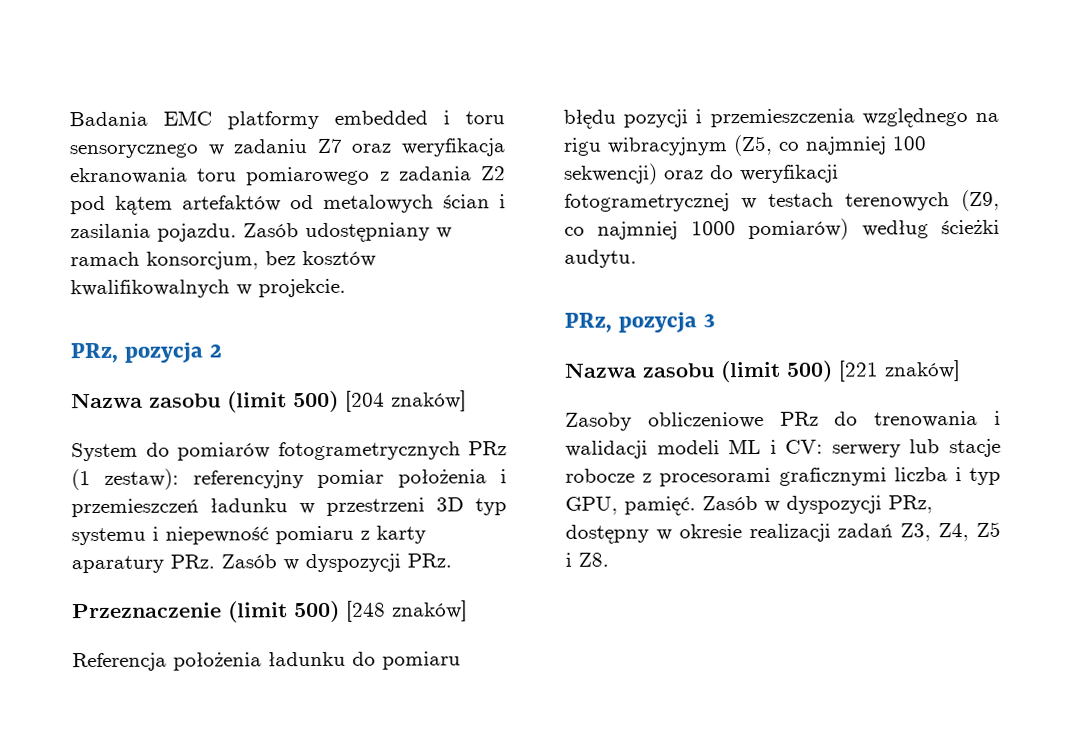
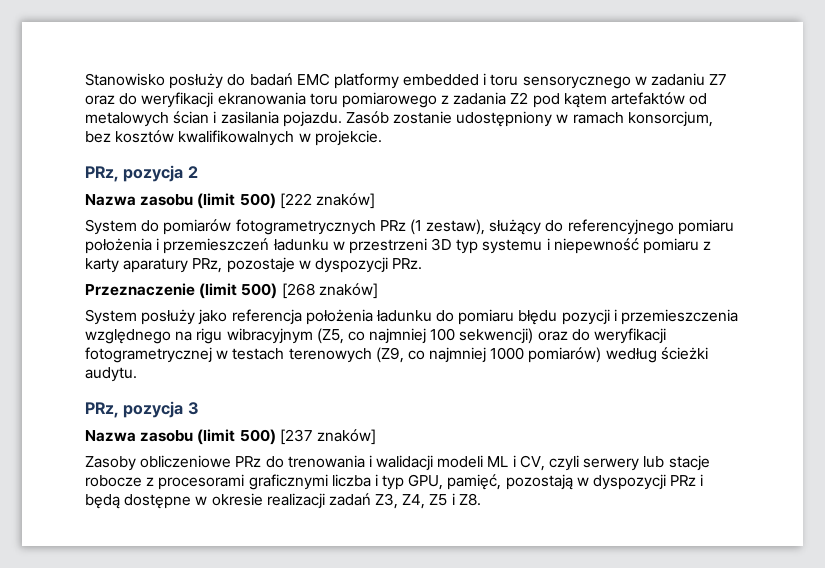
- Badania EMC platformy embedded i toru sensorycznego w zadaniu Z7 oraz weryfikacja ekranowania toru pomiarowego z zadania Z2 pod kątem artefaktów od metalowych ścian i zasilania pojazdu.
+ Stanowisko posłuży do badań EMC platformy embedded i toru sensorycznego w zadaniu Z7 oraz do weryfikacji ekranowania toru pomiarowego z zadania Z2 pod kątem artefaktów od metalowych ścian i zasilania pojazdu.
- Zasób udostępniany w ramach konsorcjum, bez kosztów kwalifikowalnych w projekcie.
+ Zasób zostanie udostępniony w ramach konsorcjum, bez kosztów kwalifikowalnych w projekcie.
- Nazwa zasobu (limit 500) [204 znaków]
+ Nazwa zasobu (limit 500) [222 znaków]
- System do pomiarów fotogrametrycznych PRz (1 zestaw): referencyjny pomiar położenia i przemieszczeń ładunku w przestrzeni 3D typ systemu i niepewność pomiaru z karty aparatury PRz. Zasób w dyspozycji PRz.
+ System do pomiarów fotogrametrycznych PRz (1 zestaw), służący do referencyjnego pomiaru położenia i przemieszczeń ładunku w przestrzeni 3D typ systemu i niepewność pomiaru z karty aparatury PRz, pozostaje w dyspozycji PRz.
- Przeznaczenie (limit 500) [248 znaków]
- Referencja położenia ładunku do pomiaru błędu pozycji i przemieszczenia względnego na rigu wibracyjnym (Z5, co najmniej 100 sekwencji) oraz do weryfikacji fotogrametrycznej w testach terenowych (Z9, co najmniej 1000 pomiarów) według ścieżki audytu.
+ Przeznaczenie (limit 500) [268 znaków]
+ System posłuży jako referencja położenia ładunku do pomiaru błędu pozycji i przemieszczenia względnego na rigu wibracyjnym (Z5, co najmniej 100 sekwencji) oraz do weryfikacji fotogrametrycznej w testach terenowych (Z9, co najmniej 1000 pomiarów) według ścieżki audytu.
- Nazwa zasobu (limit 500) [221 znaków]
+ Nazwa zasobu (limit 500) [237 znaków]
- Zasoby obliczeniowe PRz do trenowania i walidacji modeli ML i CV: serwery lub stacje robocze z procesorami graficznymi liczba i typ GPU, pamięć. Zasób w dyspozycji PRz, dostępny w okresie realizacji zadań Z3, Z4, Z5 i Z8.
+ Zasoby obliczeniowe PRz do trenowania i walidacji modeli ML i CV, czyli serwery lub stacje robocze z procesorami graficznymi liczba i typ GPU, pamięć, pozostają w dyspozycji PRz i będą dostępne w okresie realizacji zadań Z3, Z4, Z5 i Z8.

